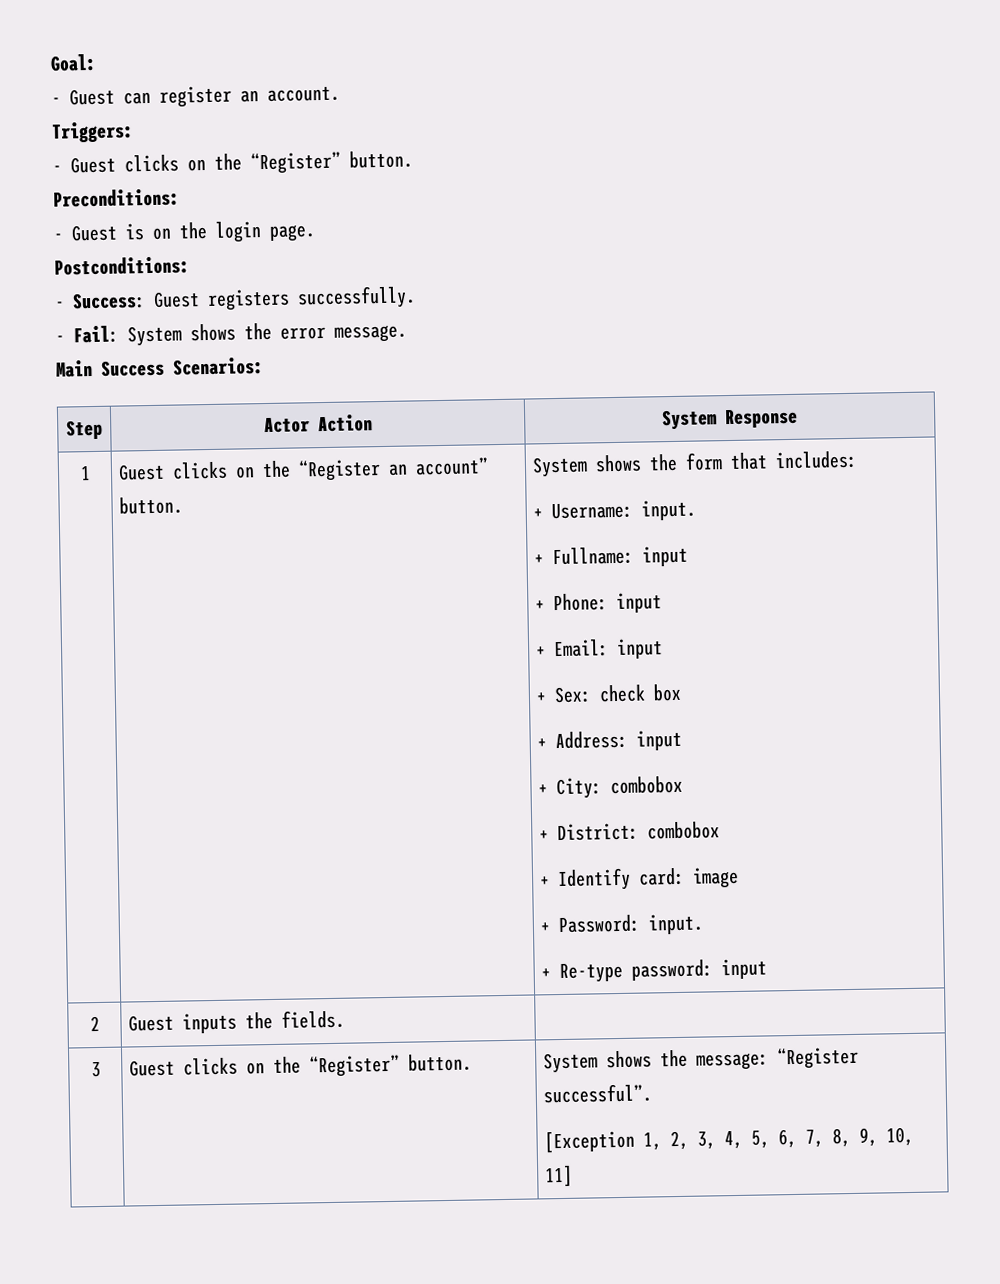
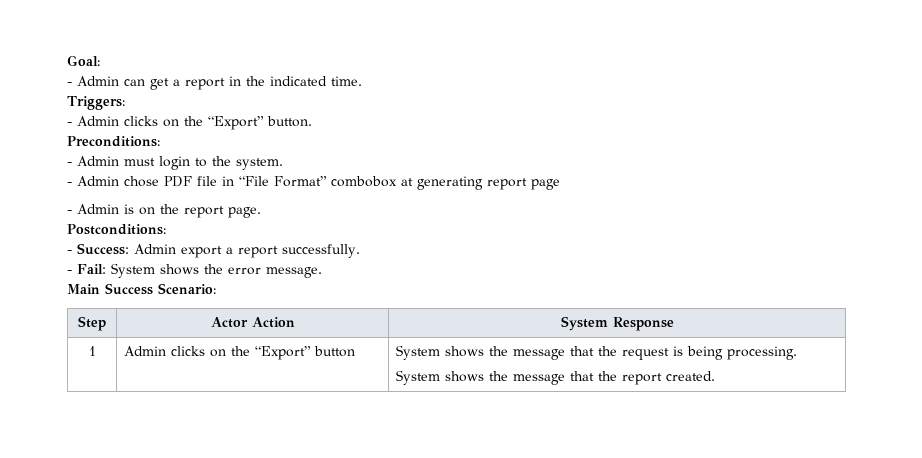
- - Guest can register an account.
+ - Admin can get a report in the indicated time.
- - Guest clicks on the “Register” button.
+ - Admin clicks on the “Export” button.
- - Guest is on the login page.
+ - Admin must login to the system.
+ - Admin chose PDF file in “File Format” combobox at generating report page
+ - Admin is on the report page.
- - Success: Guest registers successfully.
+ - Success: Admin export a report successfully.
- Main Success Scenarios:
+ Main Success Scenario:
- Guest clicks on the “Register an account” button. | System shows the form that includes:
- + Username: input.
- + Fullname: input
- + Phone: input
- + Email: input
- + Sex: check box
- + Address: input
- + City: combobox
- + District: combobox
- + Identify card: image
- + Password: input.
- + Re-type password: input
- 2 | Guest inputs the fields. |
- 3 | Guest clicks on the “Register” button. | System shows the message: “Register successful”.
- [Exception 1, 2, 3, 4, 5, 6, 7, 8, 9, 10, 11]
+ Admin clicks on the “Export” button | System shows the message that the request is being processing.
+ System shows the message that the report created.

